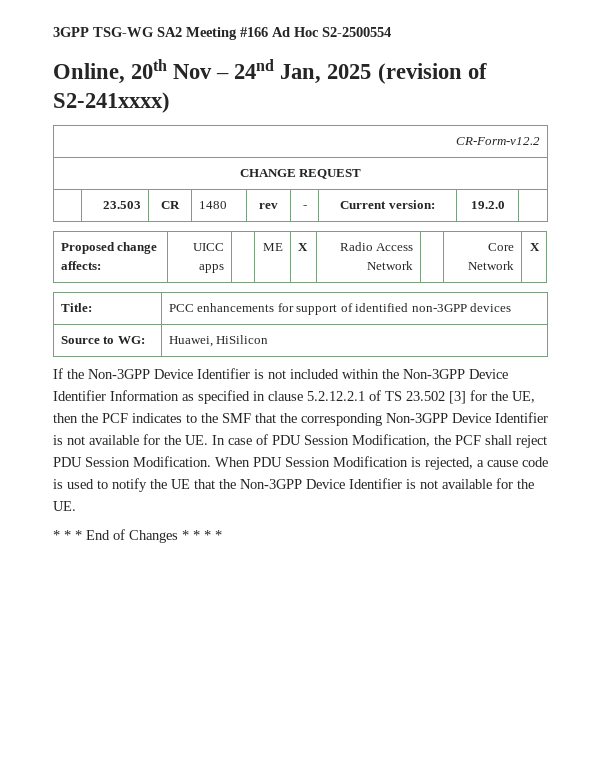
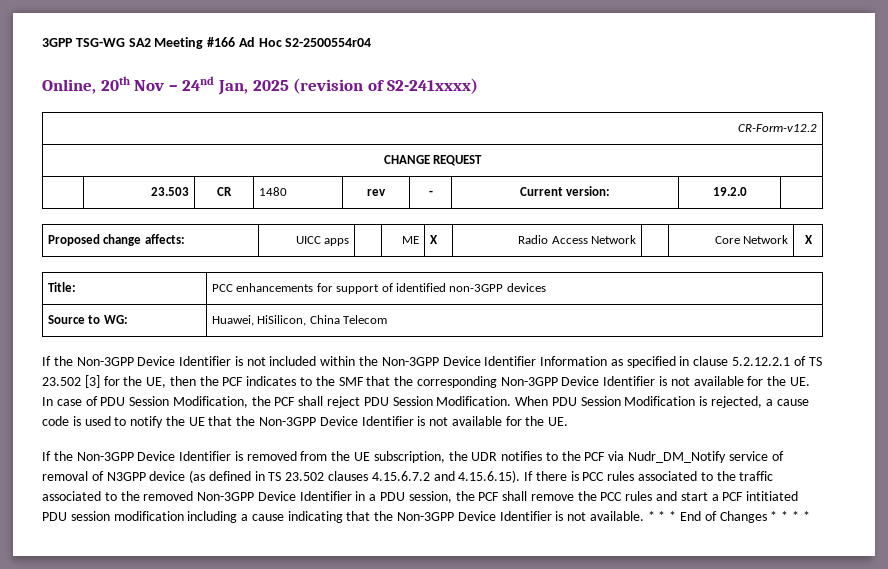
- 3GPP TSG-WG SA2 Meeting #166 Ad Hoc S2-2500554
+ 3GPP TSG-WG SA2 Meeting #166 Ad Hoc S2-2500554r04
- Source to WG: | Huawei, HiSilicon
+ Source to WG: | Huawei, HiSilicon, China Telecom
+ If the Non-3GPP Device Identifier is removed from the UE subscription, the UDR notifies to the PCF via Nudr_DM_Notify service of removal of N3GPP device (as defined in TS 23.502 clauses 4.15.6.7.2 and 4.15.6.15). If there is PCC rules associated to the traffic associated to the removed Non-3GPP Device Identifier in a PDU session, the PCF shall remove the PCC rules and start a PCF intitiated PDU session modification including a cause indicating that the Non-3GPP Device Identifier is not available.

